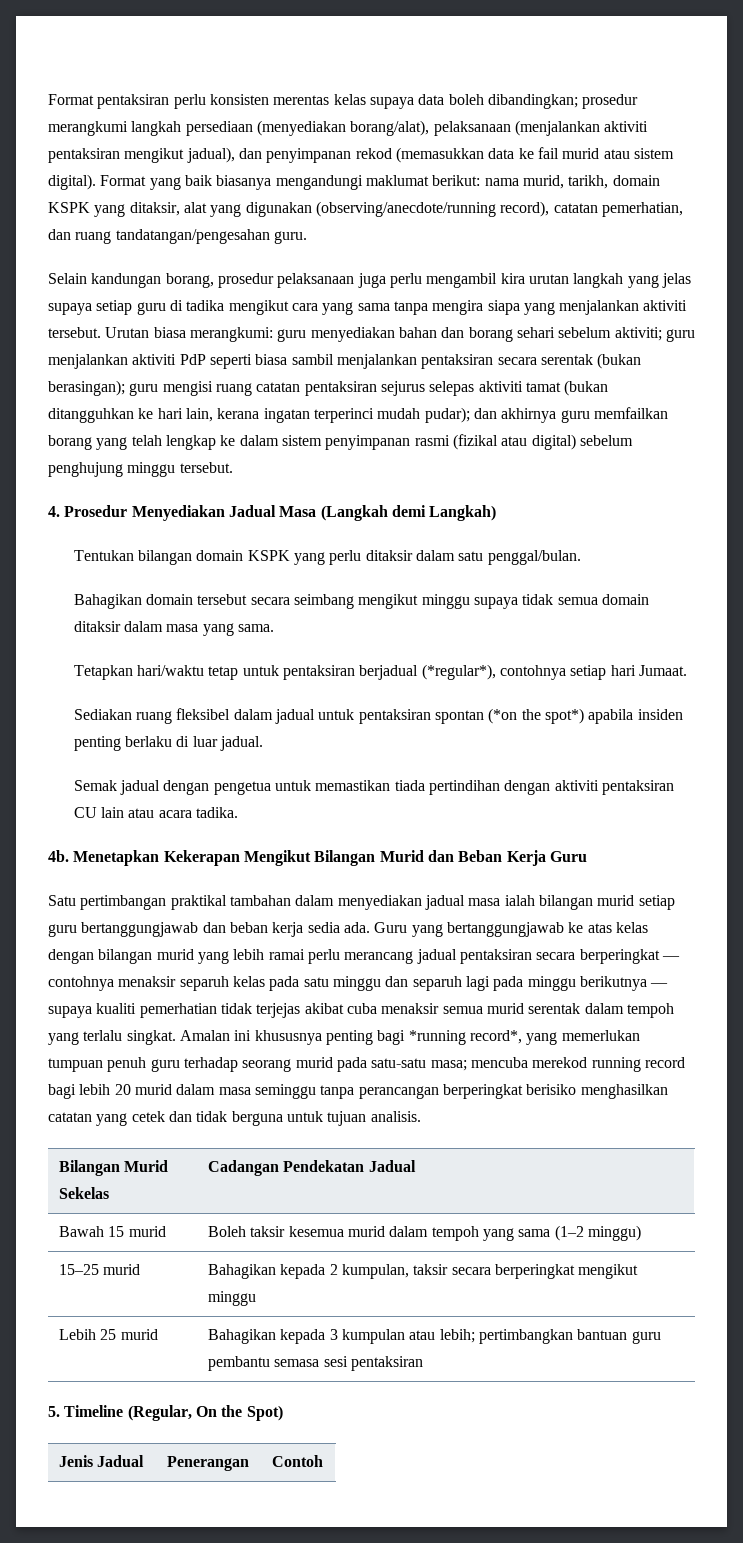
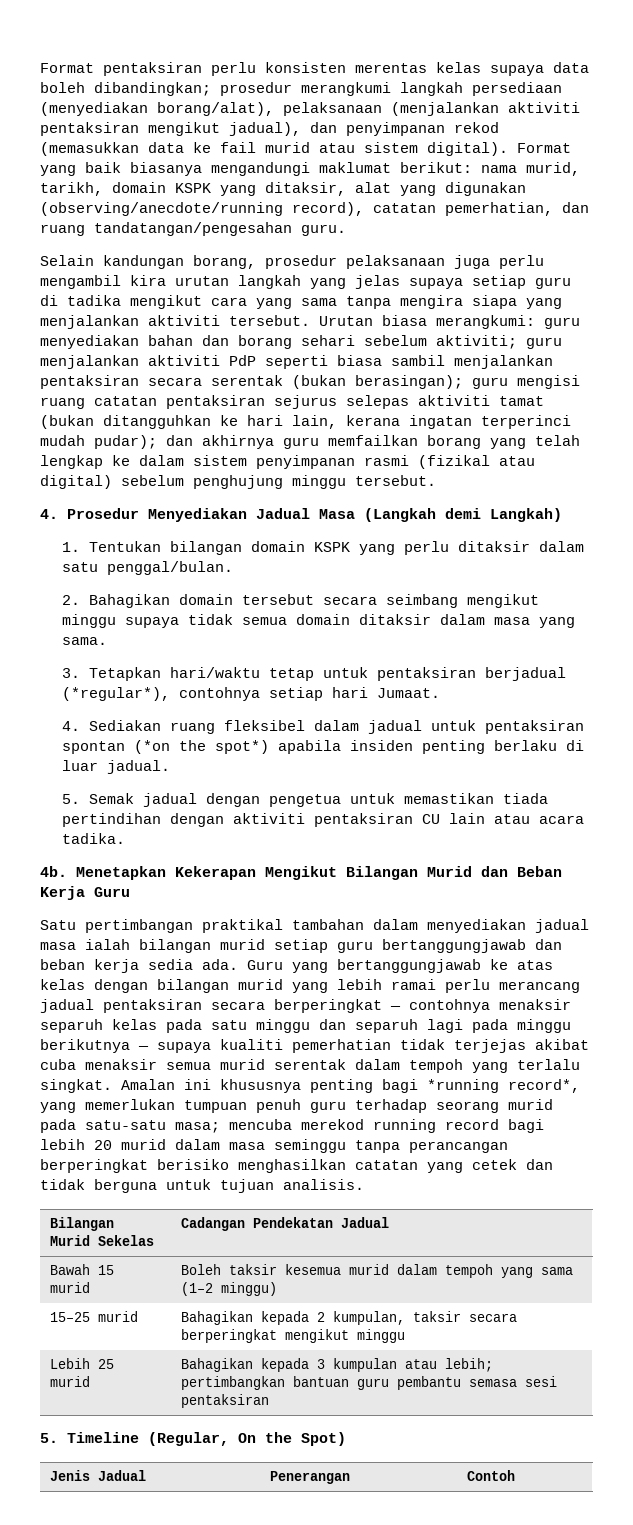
- Tentukan bilangan domain KSPK yang perlu ditaksir dalam satu penggal/bulan.
+ 1. Tentukan bilangan domain KSPK yang perlu ditaksir dalam satu penggal/bulan.
- Bahagikan domain tersebut secara seimbang mengikut minggu supaya tidak semua domain ditaksir dalam masa yang sama.
+ 2. Bahagikan domain tersebut secara seimbang mengikut minggu supaya tidak semua domain ditaksir dalam masa yang sama.
- Tetapkan hari/waktu tetap untuk pentaksiran berjadual (*regular*), contohnya setiap hari Jumaat.
+ 3. Tetapkan hari/waktu tetap untuk pentaksiran berjadual (*regular*), contohnya setiap hari Jumaat.
- Sediakan ruang fleksibel dalam jadual untuk pentaksiran spontan (*on the spot*) apabila insiden penting berlaku di luar jadual.
+ 4. Sediakan ruang fleksibel dalam jadual untuk pentaksiran spontan (*on the spot*) apabila insiden penting berlaku di luar jadual.
- Semak jadual dengan pengetua untuk memastikan tiada pertindihan dengan aktiviti pentaksiran CU lain atau acara tadika.
+ 5. Semak jadual dengan pengetua untuk memastikan tiada pertindihan dengan aktiviti pentaksiran CU lain atau acara tadika.

